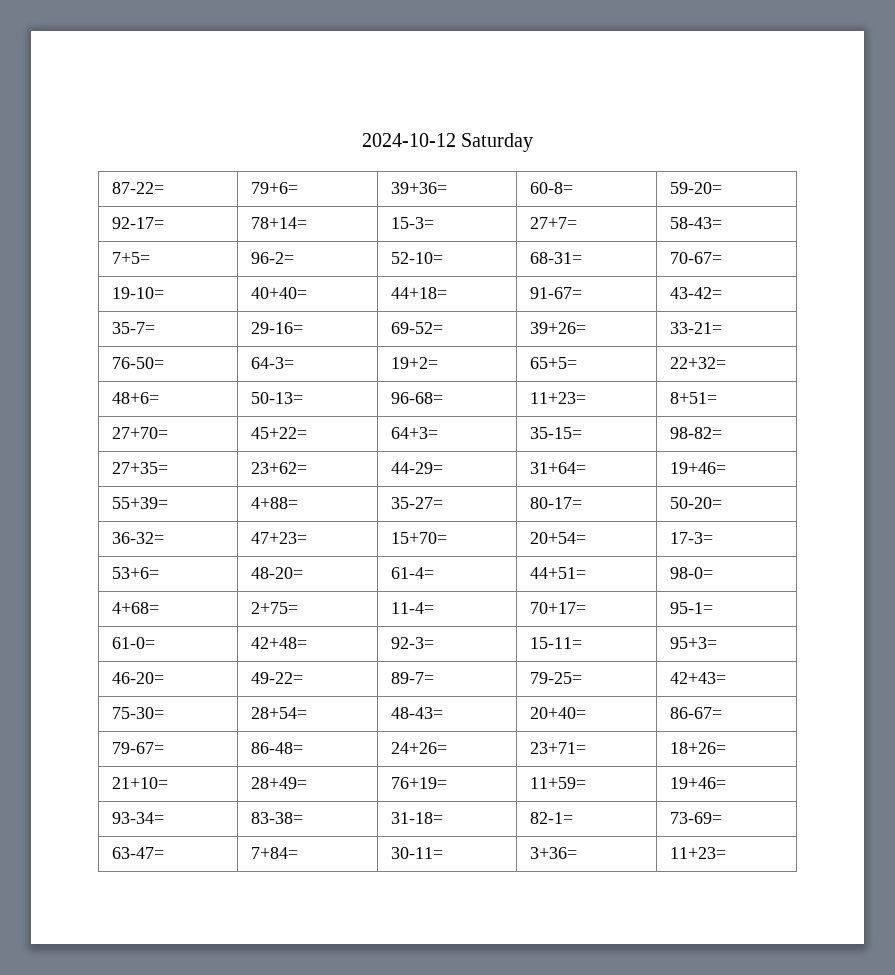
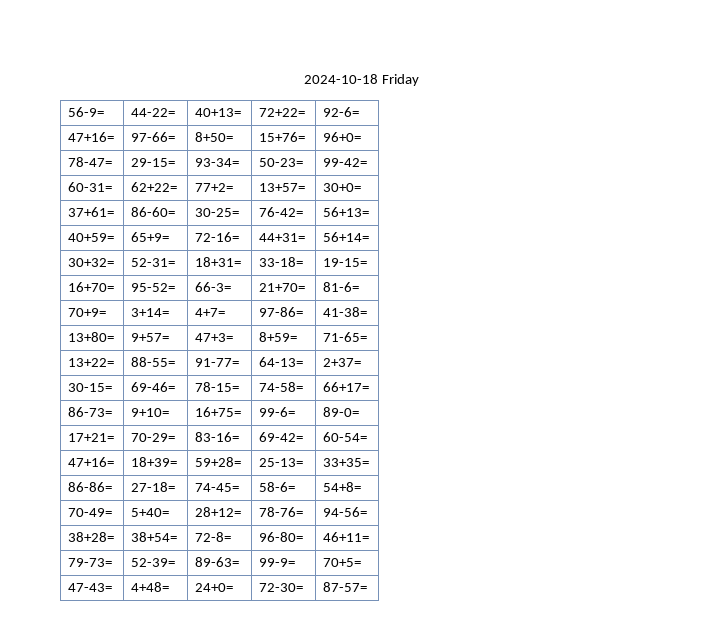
- 2024-10-12 Saturday
- 87-22= | 79+6= | 39+36= | 60-8= | 59-20=
- 92-17= | 78+14= | 15-3= | 27+7= | 58-43=
- 7+5= | 96-2= | 52-10= | 68-31= | 70-67=
- 19-10= | 40+40= | 44+18= | 91-67= | 43-42=
- 35-7= | 29-16= | 69-52= | 39+26= | 33-21=
- 76-50= | 64-3= | 19+2= | 65+5= | 22+32=
- 48+6= | 50-13= | 96-68= | 11+23= | 8+51=
- 27+70= | 45+22= | 64+3= | 35-15= | 98-82=
- 27+35= | 23+62= | 44-29= | 31+64= | 19+46=
- 55+39= | 4+88= | 35-27= | 80-17= | 50-20=
- 36-32= | 47+23= | 15+70= | 20+54= | 17-3=
- 53+6= | 48-20= | 61-4= | 44+51= | 98-0=
- 4+68= | 2+75= | 11-4= | 70+17= | 95-1=
- 61-0= | 42+48= | 92-3= | 15-11= | 95+3=
- 46-20= | 49-22= | 89-7= | 79-25= | 42+43=
- 75-30= | 28+54= | 48-43= | 20+40= | 86-67=
- 79-67= | 86-48= | 24+26= | 23+71= | 18+26=
- 21+10= | 28+49= | 76+19= | 11+59= | 19+46=
- 93-34= | 83-38= | 31-18= | 82-1= | 73-69=
- 63-47= | 7+84= | 30-11= | 3+36= | 11+23=
+ 2024-10-18 Friday
+ 56-9= | 44-22= | 40+13= | 72+22= | 92-6=
+ 47+16= | 97-66= | 8+50= | 15+76= | 96+0=
+ 78-47= | 29-15= | 93-34= | 50-23= | 99-42=
+ 60-31= | 62+22= | 77+2= | 13+57= | 30+0=
+ 37+61= | 86-60= | 30-25= | 76-42= | 56+13=
+ 40+59= | 65+9= | 72-16= | 44+31= | 56+14=
+ 30+32= | 52-31= | 18+31= | 33-18= | 19-15=
+ 16+70= | 95-52= | 66-3= | 21+70= | 81-6=
+ 70+9= | 3+14= | 4+7= | 97-86= | 41-38=
+ 13+80= | 9+57= | 47+3= | 8+59= | 71-65=
+ 13+22= | 88-55= | 91-77= | 64-13= | 2+37=
+ 30-15= | 69-46= | 78-15= | 74-58= | 66+17=
+ 86-73= | 9+10= | 16+75= | 99-6= | 89-0=
+ 17+21= | 70-29= | 83-16= | 69-42= | 60-54=
+ 47+16= | 18+39= | 59+28= | 25-13= | 33+35=
+ 86-86= | 27-18= | 74-45= | 58-6= | 54+8=
+ 70-49= | 5+40= | 28+12= | 78-76= | 94-56=
+ 38+28= | 38+54= | 72-8= | 96-80= | 46+11=
+ 79-73= | 52-39= | 89-63= | 99-9= | 70+5=
+ 47-43= | 4+48= | 24+0= | 72-30= | 87-57=

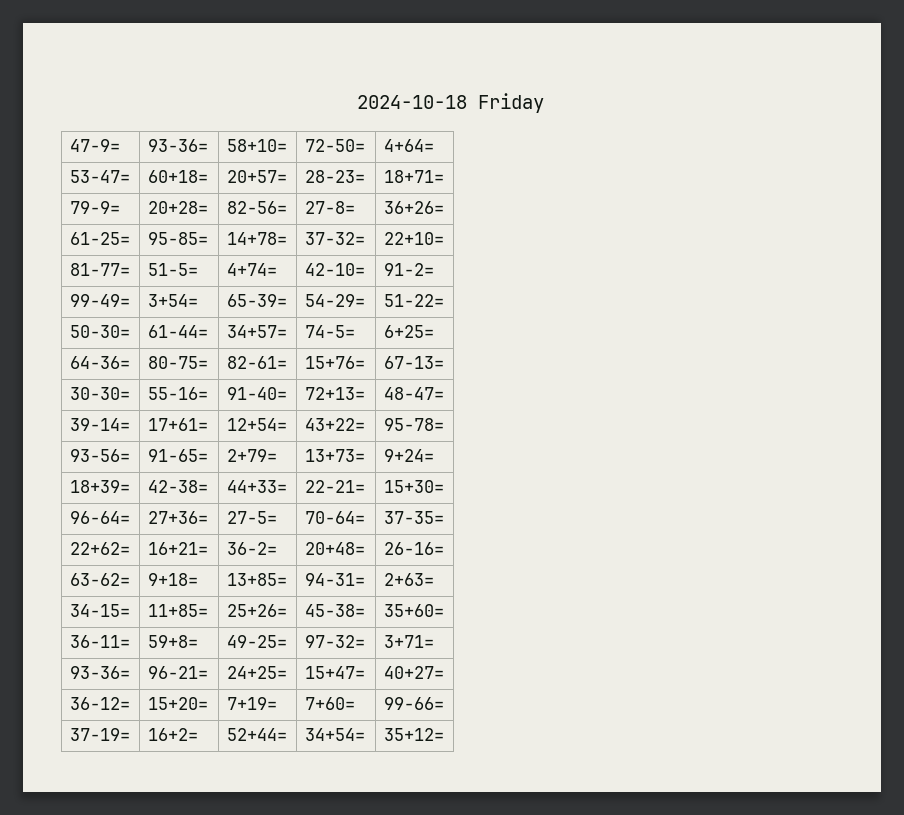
- 56-9= | 44-22= | 40+13= | 72+22= | 92-6=
- 47+16= | 97-66= | 8+50= | 15+76= | 96+0=
- 78-47= | 29-15= | 93-34= | 50-23= | 99-42=
- 60-31= | 62+22= | 77+2= | 13+57= | 30+0=
- 37+61= | 86-60= | 30-25= | 76-42= | 56+13=
- 40+59= | 65+9= | 72-16= | 44+31= | 56+14=
- 30+32= | 52-31= | 18+31= | 33-18= | 19-15=
- 16+70= | 95-52= | 66-3= | 21+70= | 81-6=
- 70+9= | 3+14= | 4+7= | 97-86= | 41-38=
- 13+80= | 9+57= | 47+3= | 8+59= | 71-65=
- 13+22= | 88-55= | 91-77= | 64-13= | 2+37=
- 30-15= | 69-46= | 78-15= | 74-58= | 66+17=
- 86-73= | 9+10= | 16+75= | 99-6= | 89-0=
- 17+21= | 70-29= | 83-16= | 69-42= | 60-54=
- 47+16= | 18+39= | 59+28= | 25-13= | 33+35=
- 86-86= | 27-18= | 74-45= | 58-6= | 54+8=
- 70-49= | 5+40= | 28+12= | 78-76= | 94-56=
- 38+28= | 38+54= | 72-8= | 96-80= | 46+11=
- 79-73= | 52-39= | 89-63= | 99-9= | 70+5=
- 47-43= | 4+48= | 24+0= | 72-30= | 87-57=
+ 47-9= | 93-36= | 58+10= | 72-50= | 4+64=
+ 53-47= | 60+18= | 20+57= | 28-23= | 18+71=
+ 79-9= | 20+28= | 82-56= | 27-8= | 36+26=
+ 61-25= | 95-85= | 14+78= | 37-32= | 22+10=
+ 81-77= | 51-5= | 4+74= | 42-10= | 91-2=
+ 99-49= | 3+54= | 65-39= | 54-29= | 51-22=
+ 50-30= | 61-44= | 34+57= | 74-5= | 6+25=
+ 64-36= | 80-75= | 82-61= | 15+76= | 67-13=
+ 30-30= | 55-16= | 91-40= | 72+13= | 48-47=
+ 39-14= | 17+61= | 12+54= | 43+22= | 95-78=
+ 93-56= | 91-65= | 2+79= | 13+73= | 9+24=
+ 18+39= | 42-38= | 44+33= | 22-21= | 15+30=
+ 96-64= | 27+36= | 27-5= | 70-64= | 37-35=
+ 22+62= | 16+21= | 36-2= | 20+48= | 26-16=
+ 63-62= | 9+18= | 13+85= | 94-31= | 2+63=
+ 34-15= | 11+85= | 25+26= | 45-38= | 35+60=
+ 36-11= | 59+8= | 49-25= | 97-32= | 3+71=
+ 93-36= | 96-21= | 24+25= | 15+47= | 40+27=
+ 36-12= | 15+20= | 7+19= | 7+60= | 99-66=
+ 37-19= | 16+2= | 52+44= | 34+54= | 35+12=

